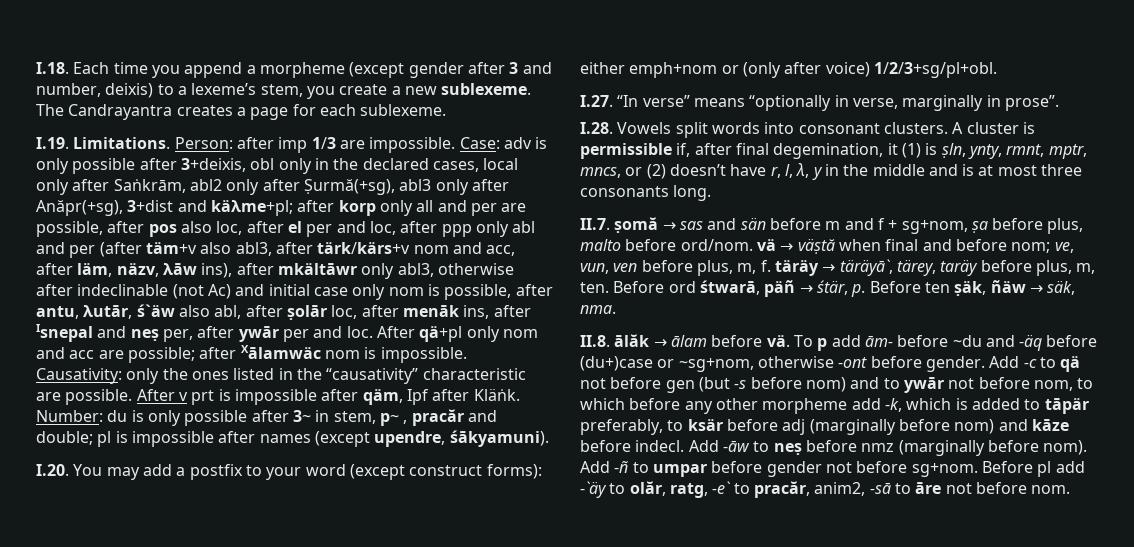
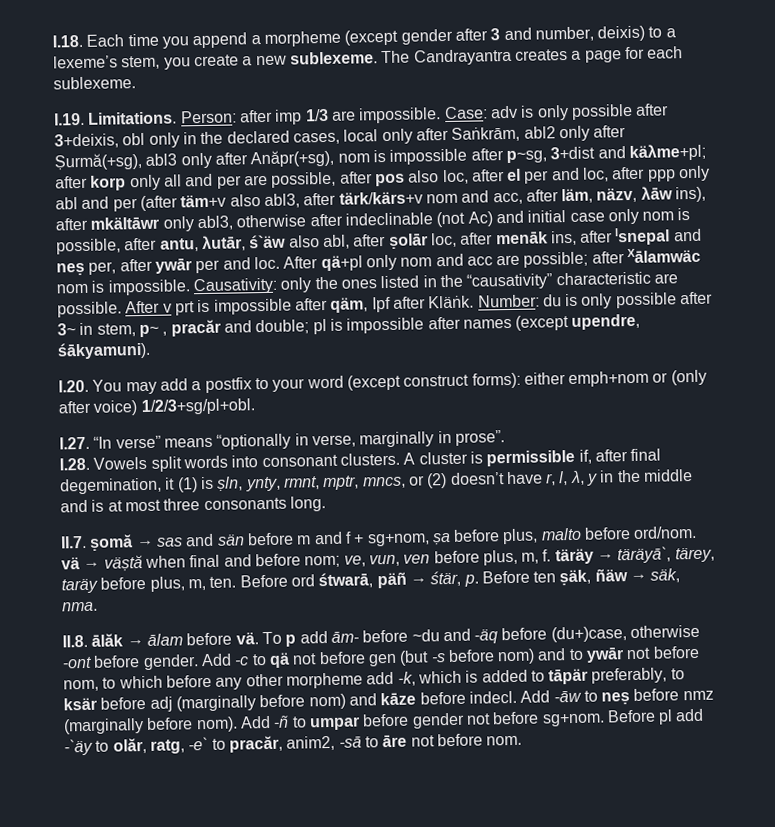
- adv is only possible after 3+deixis, obl only in the declared cases, local only after Saṅkrām, abl2 only after Ṣurmă(+sg), abl3 only after Anăpr(+sg), 3+dist and käλme+pl;
+ adv is only possible after 3+deixis, obl only in the declared cases, local only after Saṅkrām, abl2 only after Ṣurmă(+sg), abl3 only after Anăpr(+sg), nom is impossible after p~sg, 3+dist and käλme+pl;
- To p add ām- before ~du and -äq before (du+)case or ~sg+nom, otherwise -ont before gender.
+ To p add ām- before ~du and -äq before (du+)case, otherwise -ont before gender.

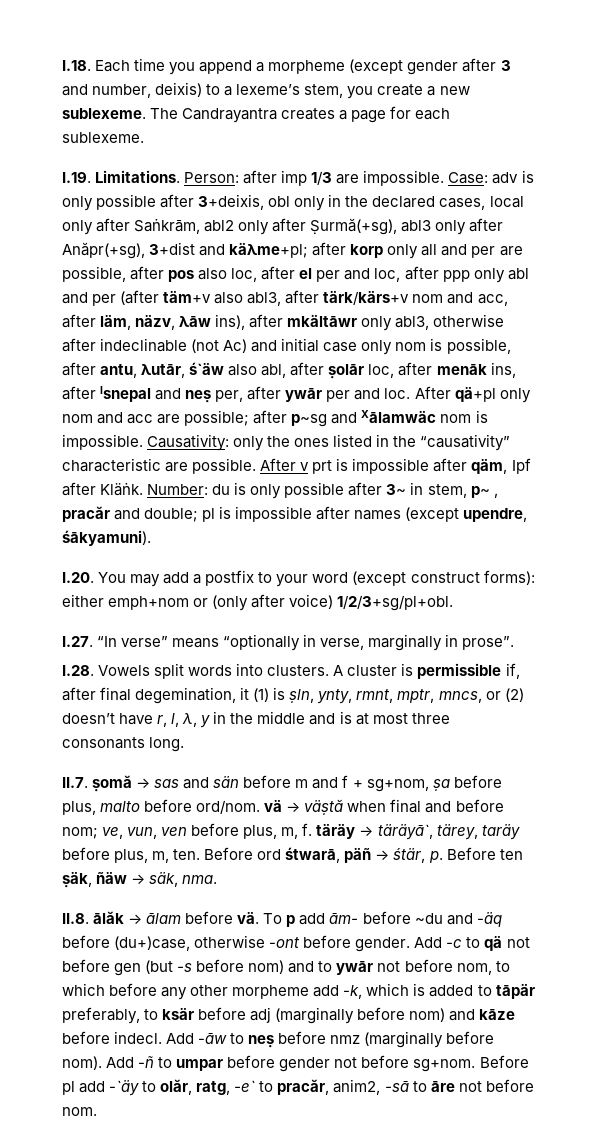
- adv is only possible after 3+deixis, obl only in the declared cases, local only after Saṅkrām, abl2 only after Ṣurmă(+sg), abl3 only after Anăpr(+sg), nom is impossible after p~sg, 3+dist and käλme+pl;
+ adv is only possible after 3+deixis, obl only in the declared cases, local only after Saṅkrām, abl2 only after Ṣurmă(+sg), abl3 only after Anăpr(+sg), 3+dist and käλme+pl;
- After qä+pl only nom and acc are possible; after Xālamwäc nom is impossible.
+ After qä+pl only nom and acc are possible; after p~sg and Xālamwäc nom is impossible.
- I.28. Vowels split words into consonant clusters.
+ I.28. Vowels split words into clusters.

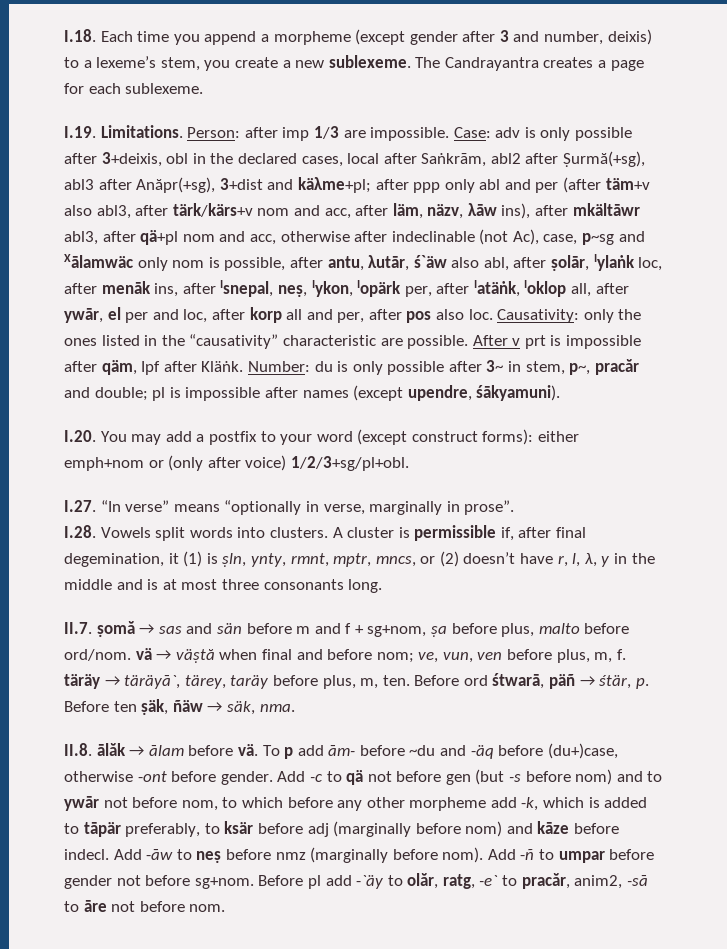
- adv is only possible after 3+deixis, obl only in the declared cases, local only after Saṅkrām, abl2 only after Ṣurmă(+sg), abl3 only after Anăpr(+sg), 3+dist and käλme+pl;
+ adv is only possible after 3+deixis, obl in the declared cases, local after Saṅkrām, abl2 after Ṣurmă(+sg), abl3 after Anăpr(+sg), 3+dist and käλme+pl;
- after korp only all and per are possible, after pos also loc, after el per and loc, after ppp only abl and per (after täm+v also abl3, after tärk/kärs+v nom and acc, after läm, näzv, λāw ins), after mkältāwr only abl3, otherwise after indeclinable (not Ac) and initial case only nom is possible, after antu, λutār, ś`äw also abl, after ṣolār loc, after menāk ins, after Isnepal and neṣ per, after ywār per and loc. After qä+pl only nom and acc are possible; after p~sg and Xālamwäc nom is impossible.
+ after ppp only abl and per (after täm+v also abl3, after tärk/kärs+v nom and acc, after läm, näzv, λāw ins), after mkältāwr abl3, after qä+pl nom and acc, otherwise after indeclinable (not Ac), case, p~sg and Xālamwäc only nom is possible, after antu, λutār, ś`äw also abl, after ṣolār, Iylaṅk loc, after menāk ins, after Isnepal, neṣ, Iykon, Iopärk per, after Iatäṅk, Ioklop all, after ywār, el per and loc, after korp all and per, after pos also loc.
- Number: du is only possible after 3~ in stem, p~ , pracăr and double; pl is impossible after names (except upendre, śākyamuni).
+ Number: du is only possible after 3~ in stem, p~, pracăr and double; pl is impossible after names (except upendre, śākyamuni).

